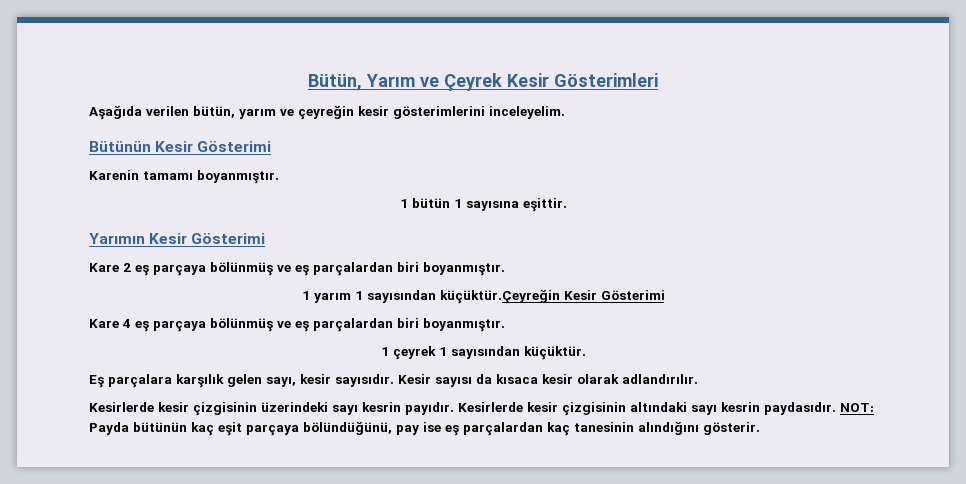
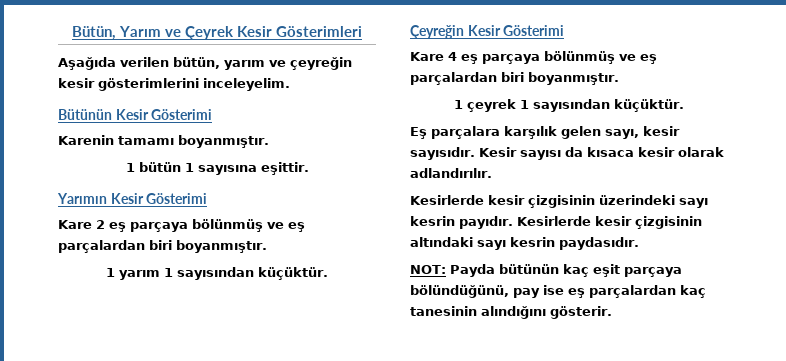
- 1 yarım 1 sayısından küçüktür.Çeyreğin Kesir Gösterimi
+ 1 yarım 1 sayısından küçüktür.
+ Çeyreğin Kesir Gösterimi
- Kesirlerde kesir çizgisinin altındaki sayı kesrin paydasıdır. NOT: Payda bütünün kaç eşit parçaya bölündüğünü, pay ise eş parçalardan kaç tanesinin alındığını gösterir.
+ Kesirlerde kesir çizgisinin altındaki sayı kesrin paydasıdır.
+ NOT: Payda bütünün kaç eşit parçaya bölündüğünü, pay ise eş parçalardan kaç tanesinin alındığını gösterir.

